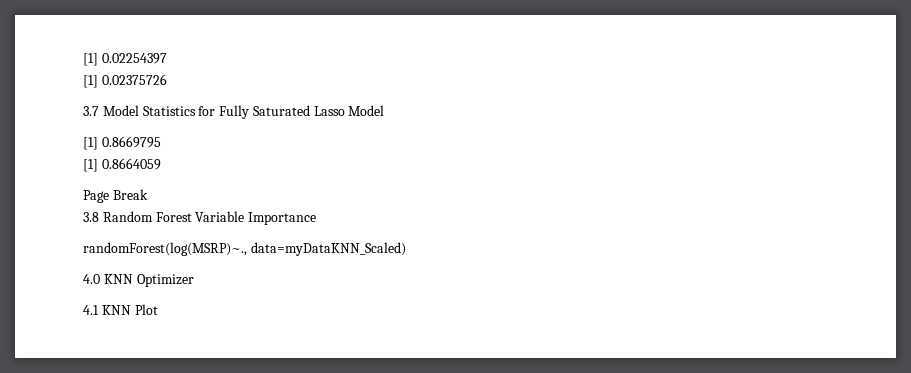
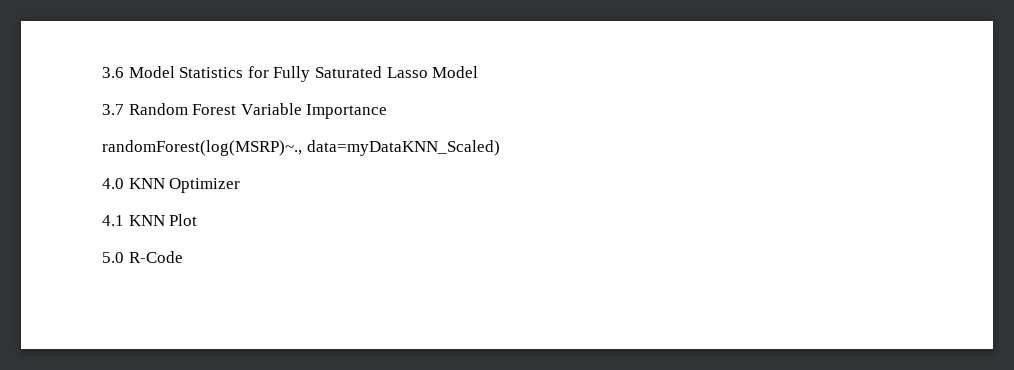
- [1] 0.02254397
- [1] 0.02375726
- 3.7 Model Statistics for Fully Saturated Lasso Model
+ 3.6 Model Statistics for Fully Saturated Lasso Model
- [1] 0.8669795
- [1] 0.8664059
- Page Break
- 3.8 Random Forest Variable Importance
+ 3.7 Random Forest Variable Importance
+ 5.0 R-Code

